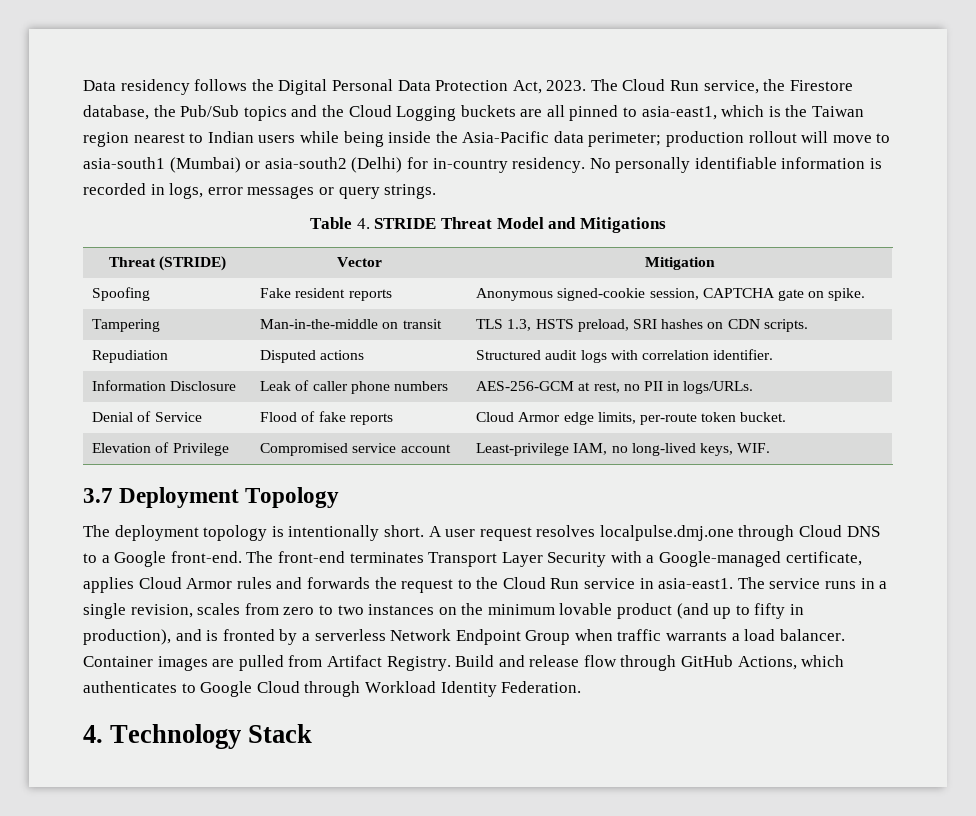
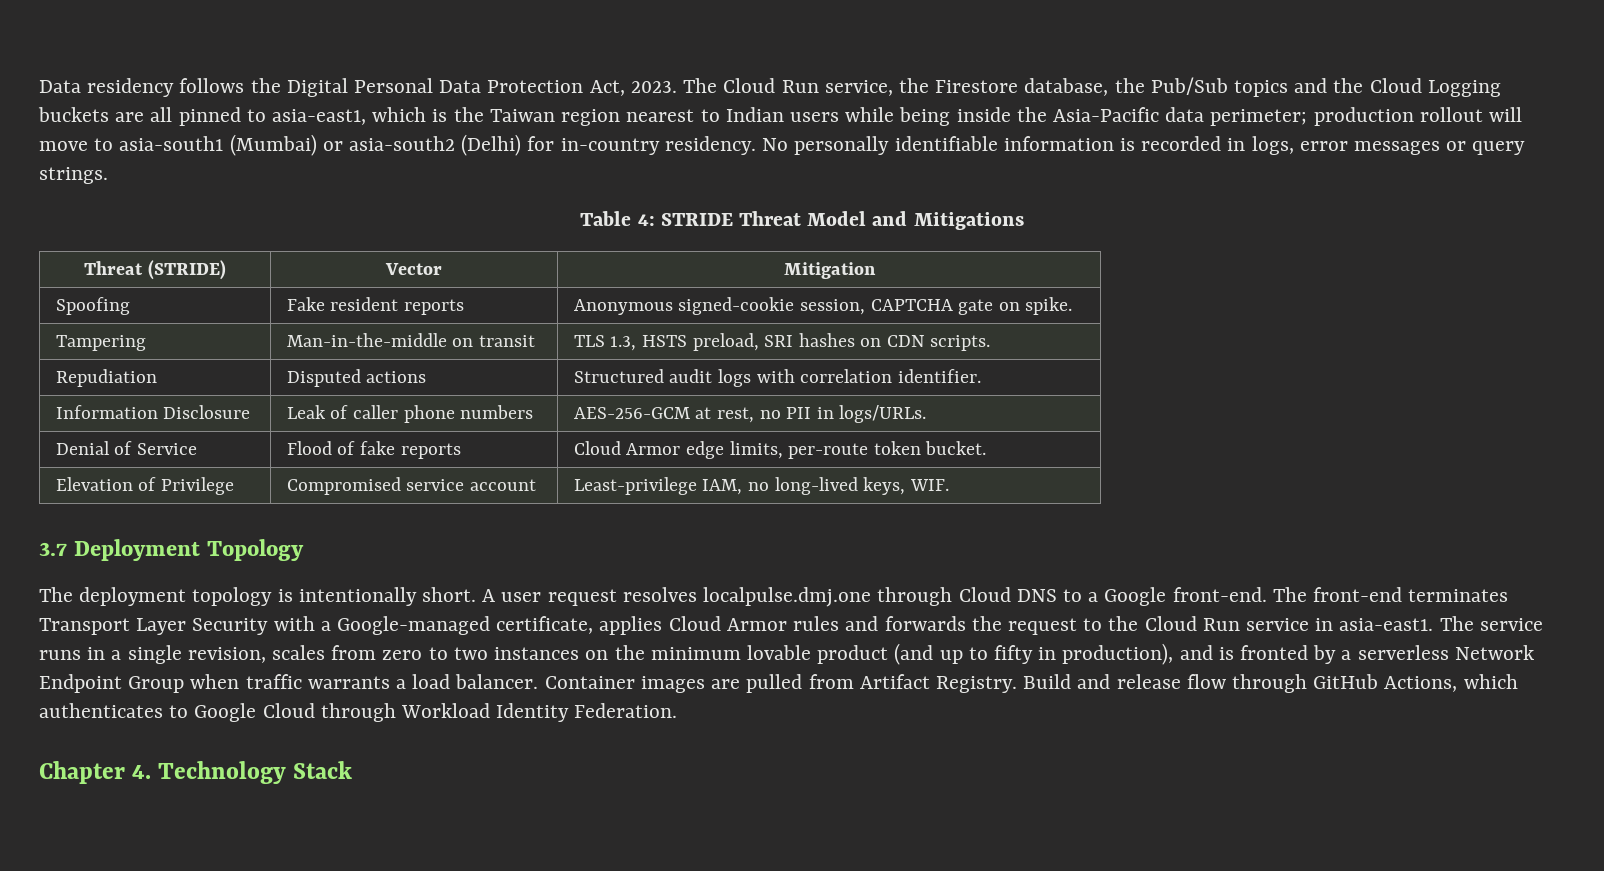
- Table 4. STRIDE Threat Model and Mitigations
+ Table 4: STRIDE Threat Model and Mitigations
- 4. Technology Stack
+ Chapter 4. Technology Stack

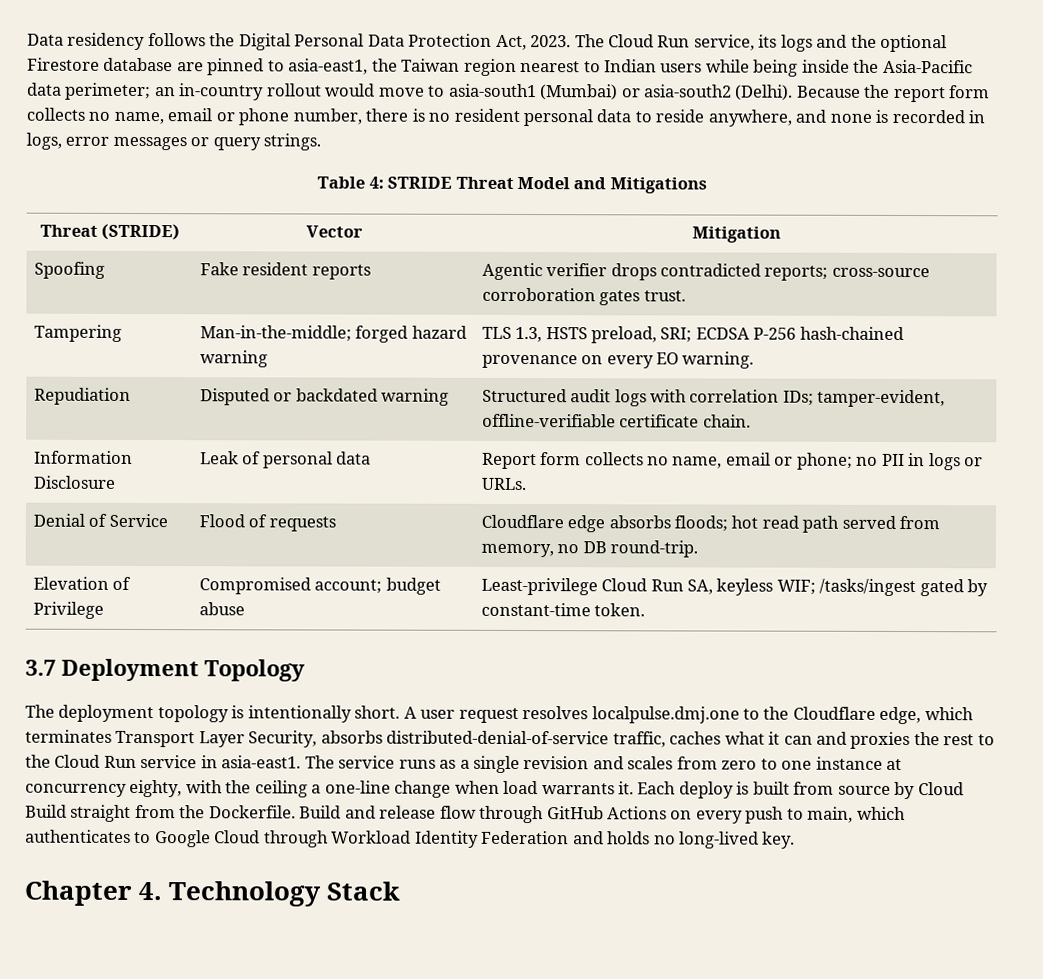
- The Cloud Run service, the Firestore database, the Pub/Sub topics and the Cloud Logging buckets are all pinned to asia-east1, which is the Taiwan region nearest to Indian users while being inside the Asia-Pacific data perimeter; production rollout will move to asia-south1 (Mumbai) or asia-south2 (Delhi) for in-country residency. No personally identifiable information is recorded in logs, error messages or query strings.
+ The Cloud Run service, its logs and the optional Firestore database are pinned to asia-east1, the Taiwan region nearest to Indian users while being inside the Asia-Pacific data perimeter; an in-country rollout would move to asia-south1 (Mumbai) or asia-south2 (Delhi). Because the report form collects no name, email or phone number, there is no resident personal data to reside anywhere, and none is recorded in logs, error messages or query strings.
- Spoofing | Fake resident reports | Anonymous signed-cookie session, CAPTCHA gate on spike.
- Tampering | Man-in-the-middle on transit | TLS 1.3, HSTS preload, SRI hashes on CDN scripts.
+ Spoofing | Fake resident reports | Agentic verifier drops contradicted reports; cross-source corroboration gates trust.
+ Tampering | Man-in-the-middle; forged hazard warning | TLS 1.3, HSTS preload, SRI; ECDSA P-256 hash-chained provenance on every EO warning.
- Repudiation | Disputed actions | Structured audit logs with correlation identifier.
+ Repudiation | Disputed or backdated warning | Structured audit logs with correlation IDs; tamper-evident, offline-verifiable certificate chain.
- Information Disclosure | Leak of caller phone numbers | AES-256-GCM at rest, no PII in logs/URLs.
+ Information Disclosure | Leak of personal data | Report form collects no name, email or phone; no PII in logs or URLs.
- Denial of Service | Flood of fake reports | Cloud Armor edge limits, per-route token bucket.
- Elevation of Privilege | Compromised service account | Least-privilege IAM, no long-lived keys, WIF.
+ Denial of Service | Flood of requests | Cloudflare edge absorbs floods; hot read path served from memory, no DB round-trip.
+ Elevation of Privilege | Compromised account; budget abuse | Least-privilege Cloud Run SA, keyless WIF; /tasks/ingest gated by constant-time token.
- A user request resolves localpulse.dmj.one through Cloud DNS to a Google front-end. The front-end terminates Transport Layer Security with a Google-managed certificate, applies Cloud Armor rules and forwards the request to the Cloud Run service in asia-east1.
+ A user request resolves localpulse.dmj.one to the Cloudflare edge, which terminates Transport Layer Security, absorbs distributed-denial-of-service traffic, caches what it can and proxies the rest to the Cloud Run service in asia-east1.
- The service runs in a single revision, scales from zero to two instances on the minimum lovable product (and up to fifty in production), and is fronted by a serverless Network Endpoint Group when traffic warrants a load balancer. Container images are pulled from Artifact Registry.
+ The service runs as a single revision and scales from zero to one instance at concurrency eighty, with the ceiling a one-line change when load warrants it. Each deploy is built from source by Cloud Build straight from the Dockerfile.
- Build and release flow through GitHub Actions, which authenticates to Google Cloud through Workload Identity Federation.
+ Build and release flow through GitHub Actions on every push to main, which authenticates to Google Cloud through Workload Identity Federation and holds no long-lived key.

